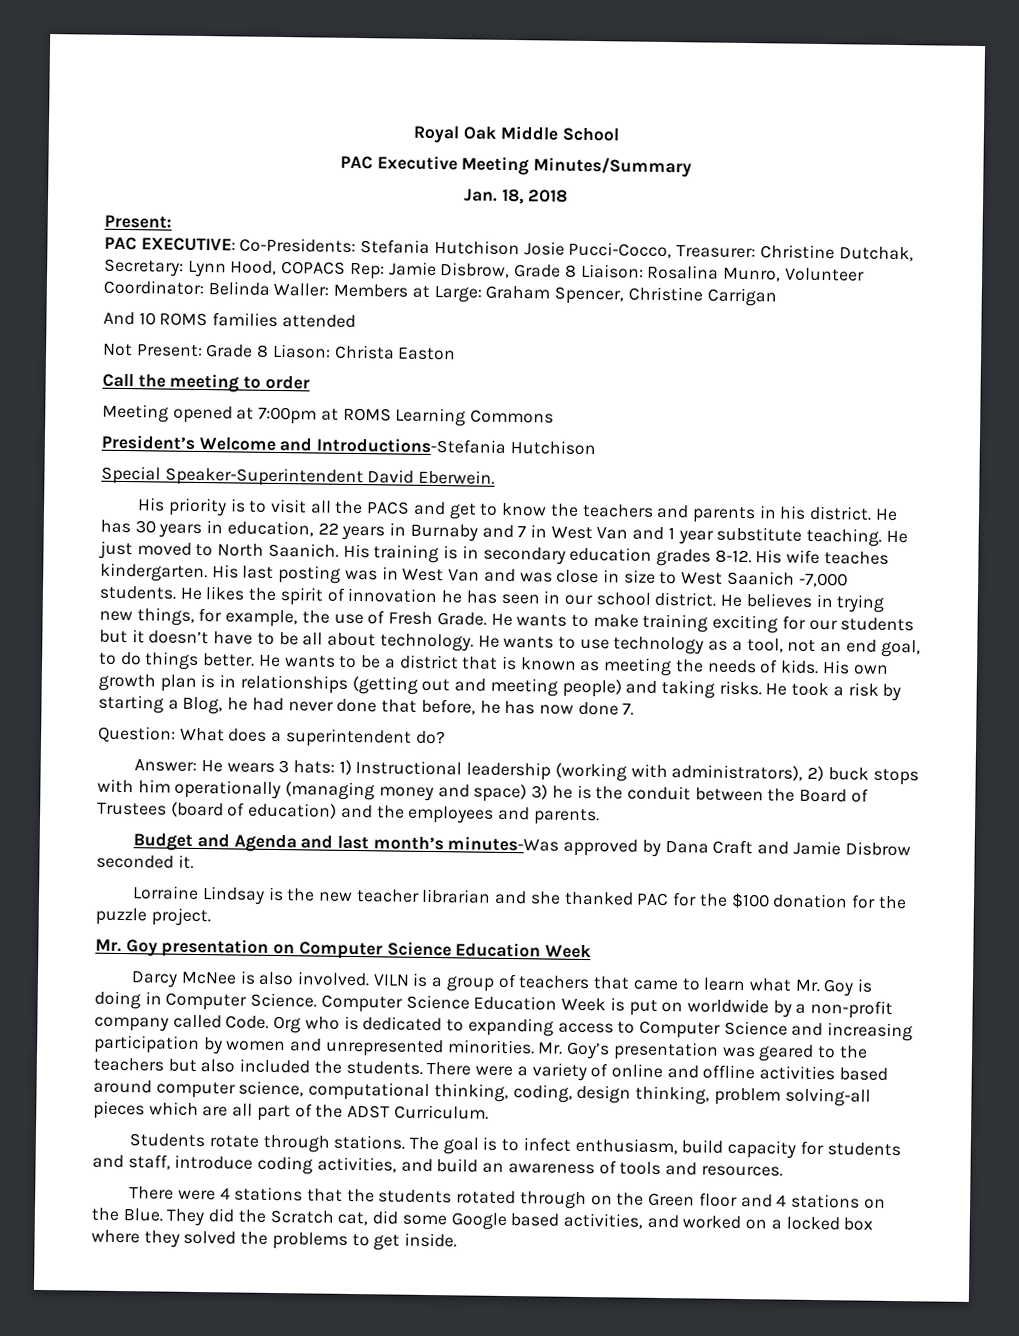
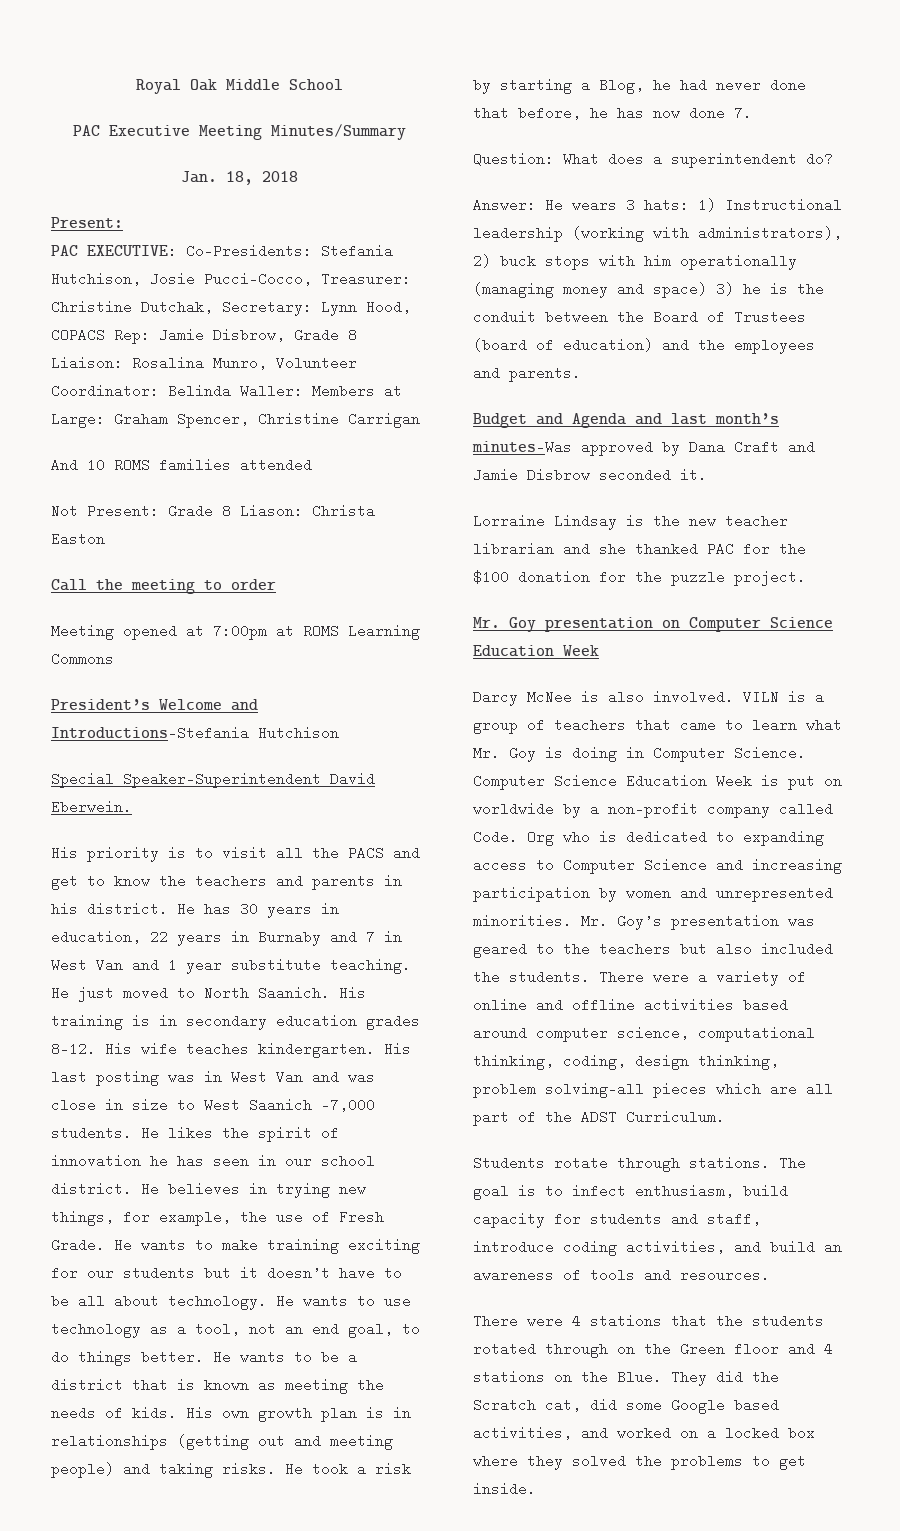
- PAC EXECUTIVE: Co-Presidents: Stefania Hutchison Josie Pucci-Cocco, Treasurer: Christine Dutchak, Secretary: Lynn Hood, COPACS Rep: Jamie Disbrow, Grade 8 Liaison: Rosalina Munro, Volunteer Coordinator: Belinda Waller: Members at Large: Graham Spencer, Christine Carrigan
+ PAC EXECUTIVE: Co-Presidents: Stefania Hutchison, Josie Pucci-Cocco, Treasurer: Christine Dutchak, Secretary: Lynn Hood, COPACS Rep: Jamie Disbrow, Grade 8 Liaison: Rosalina Munro, Volunteer Coordinator: Belinda Waller: Members at Large: Graham Spencer, Christine Carrigan

